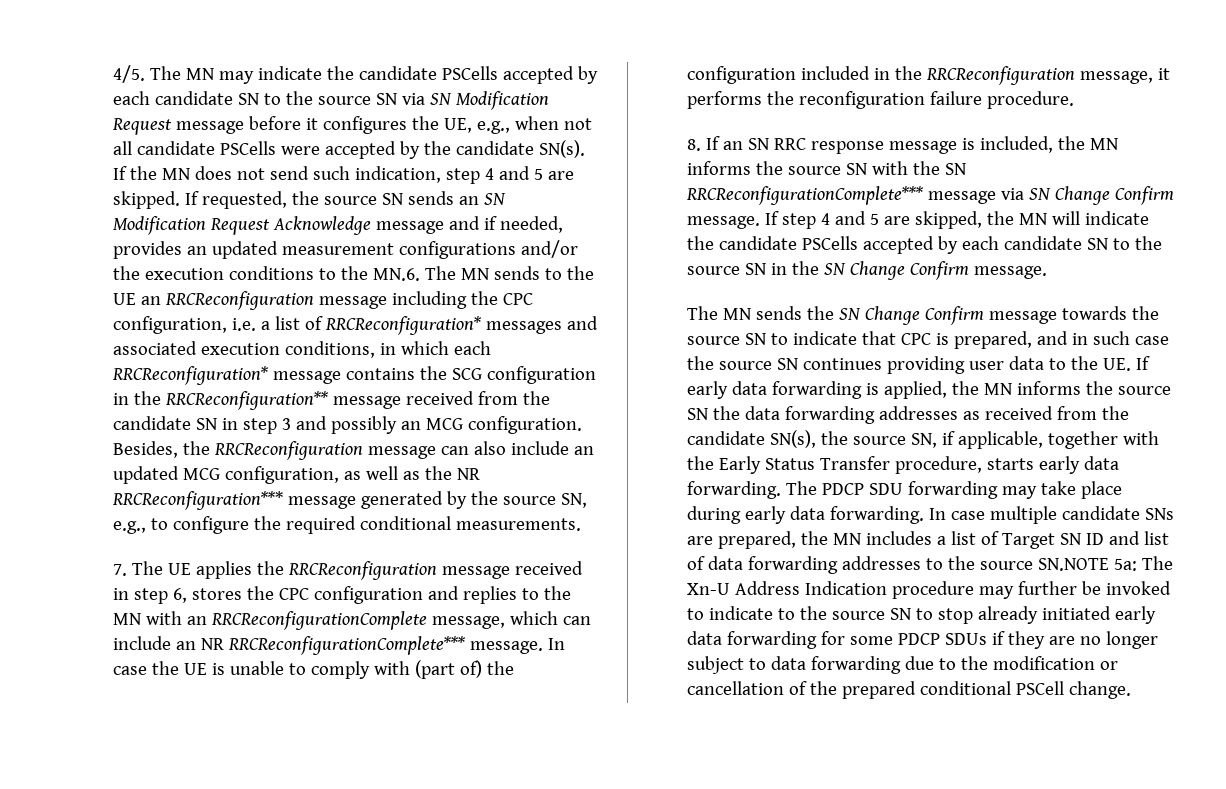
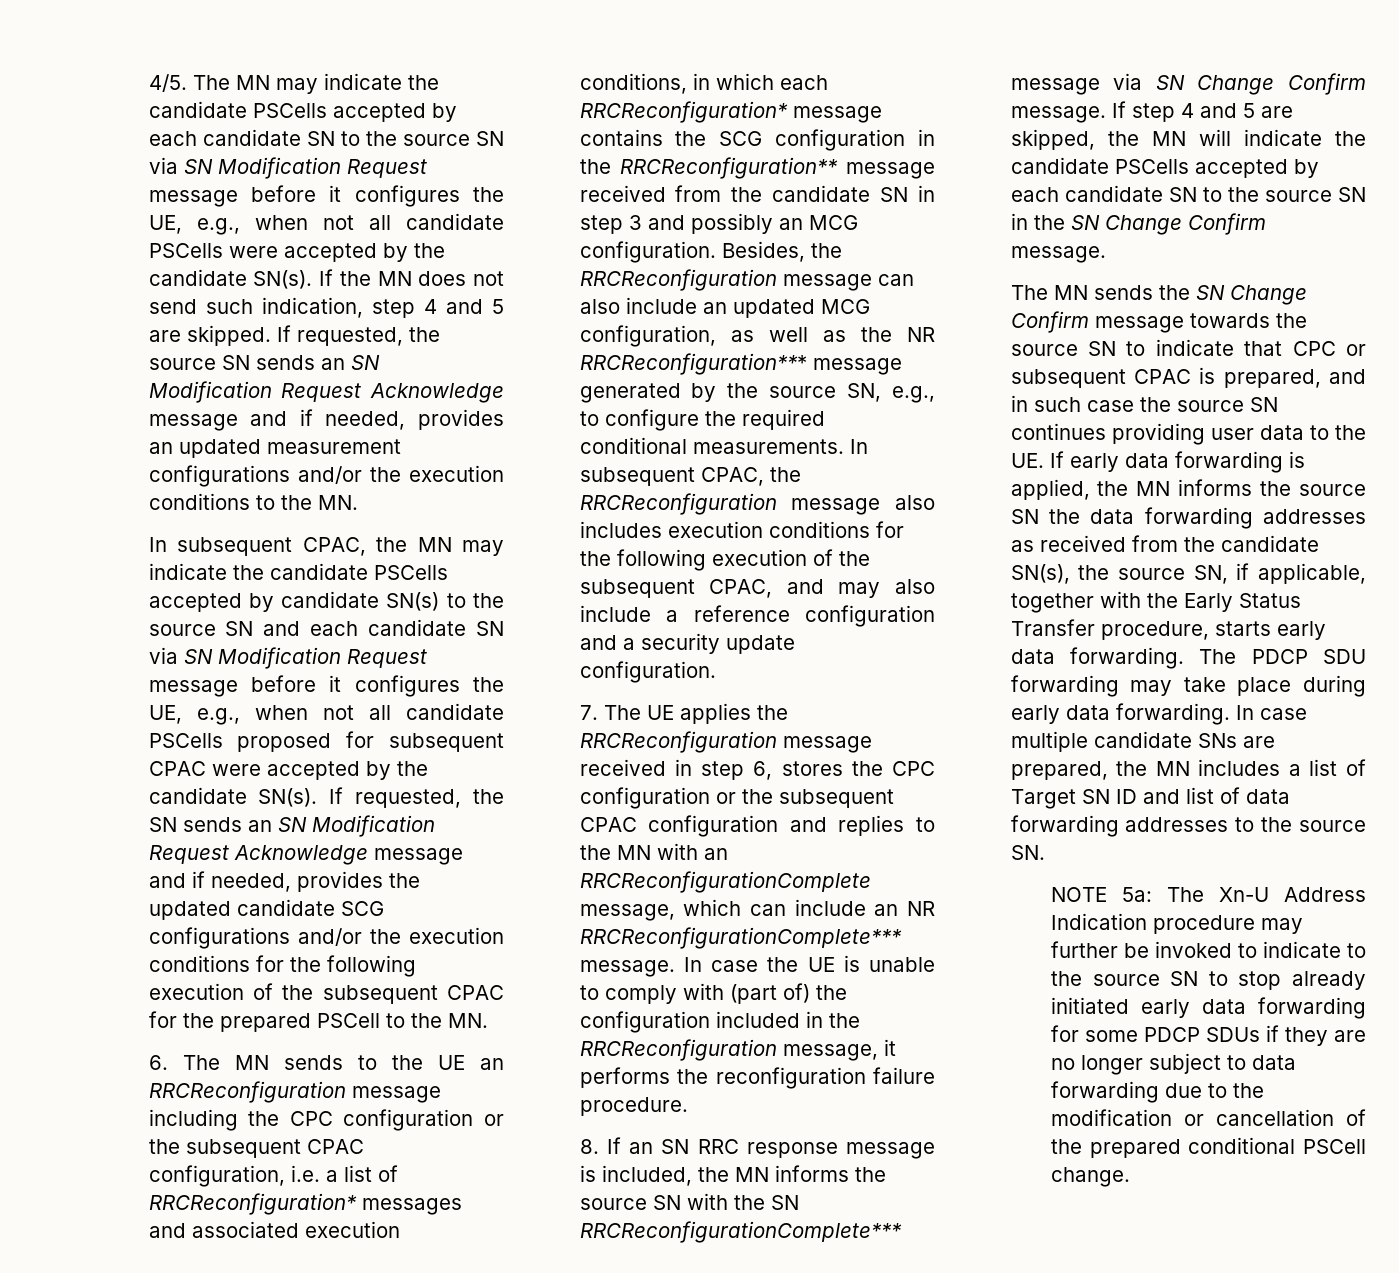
- If requested, the source SN sends an SN Modification Request Acknowledge message and if needed, provides an updated measurement configurations and/or the execution conditions to the MN.6. The MN sends to the UE an RRCReconfiguration message including the CPC configuration, i.e. a list of RRCReconfiguration* messages and associated execution conditions, in which each RRCReconfiguration* message contains the SCG configuration in the RRCReconfiguration** message received from the candidate SN in step 3 and possibly an MCG configuration.
+ If requested, the source SN sends an SN Modification Request Acknowledge message and if needed, provides an updated measurement configurations and/or the execution conditions to the MN.
+ In subsequent CPAC, the MN may indicate the candidate PSCells accepted by candidate SN(s) to the source SN and each candidate SN via SN Modification Request message before it configures the UE, e.g., when not all candidate PSCells proposed for subsequent CPAC were accepted by the candidate SN(s). If requested, the SN sends an SN Modification Request Acknowledge message and if needed, provides the updated candidate SCG configurations and/or the execution conditions for the following execution of the subsequent CPAC for the prepared PSCell to the MN.
+ 6. The MN sends to the UE an RRCReconfiguration message including the CPC configuration or the subsequent CPAC configuration, i.e. a list of RRCReconfiguration* messages and associated execution conditions, in which each RRCReconfiguration* message contains the SCG configuration in the RRCReconfiguration** message received from the candidate SN in step 3 and possibly an MCG configuration.
+ In subsequent CPAC, the RRCReconfiguration message also includes execution conditions for the following execution of the subsequent CPAC, and may also include a reference configuration and a security update configuration.
- 7. The UE applies the RRCReconfiguration message received in step 6, stores the CPC configuration and replies to the MN with an RRCReconfigurationComplete message, which can include an NR RRCReconfigurationComplete*** message.
+ 7. The UE applies the RRCReconfiguration message received in step 6, stores the CPC configuration or the subsequent CPAC configuration and replies to the MN with an RRCReconfigurationComplete message, which can include an NR RRCReconfigurationComplete*** message.
- The MN sends the SN Change Confirm message towards the source SN to indicate that CPC is prepared, and in such case the source SN continues providing user data to the UE. If early data forwarding is applied, the MN informs the source SN the data forwarding addresses as received from the candidate SN(s), the source SN, if applicable, together with the Early Status Transfer procedure, starts early data forwarding.
+ The MN sends the SN Change Confirm message towards the source SN to indicate that CPC or subsequent CPAC is prepared, and in such case the source SN continues providing user data to the UE. If early data forwarding is applied, the MN informs the source SN the data forwarding addresses as received from the candidate SN(s), the source SN, if applicable, together with the Early Status Transfer procedure, starts early data forwarding.
- In case multiple candidate SNs are prepared, the MN includes a list of Target SN ID and list of data forwarding addresses to the source SN.NOTE 5a:
+ In case multiple candidate SNs are prepared, the MN includes a list of Target SN ID and list of data forwarding addresses to the source SN.
+ NOTE 5a:

